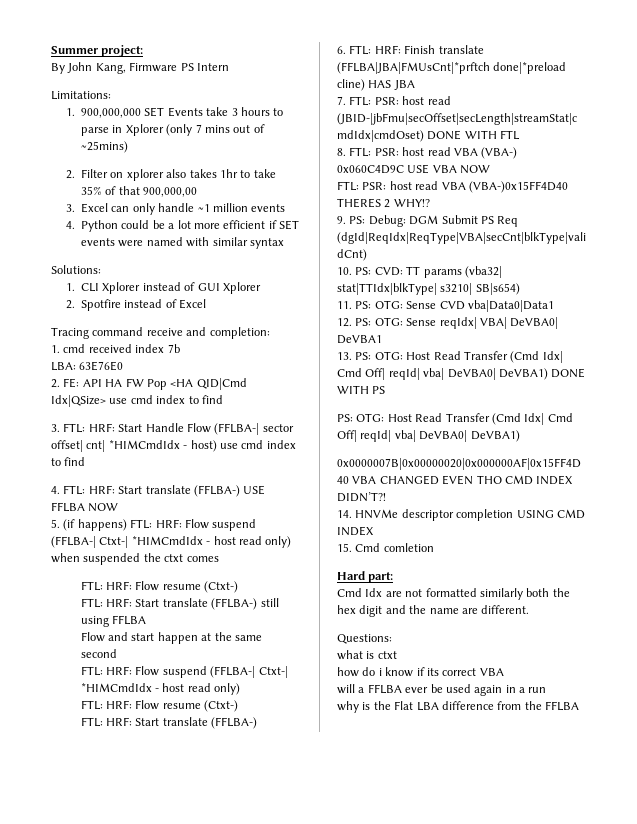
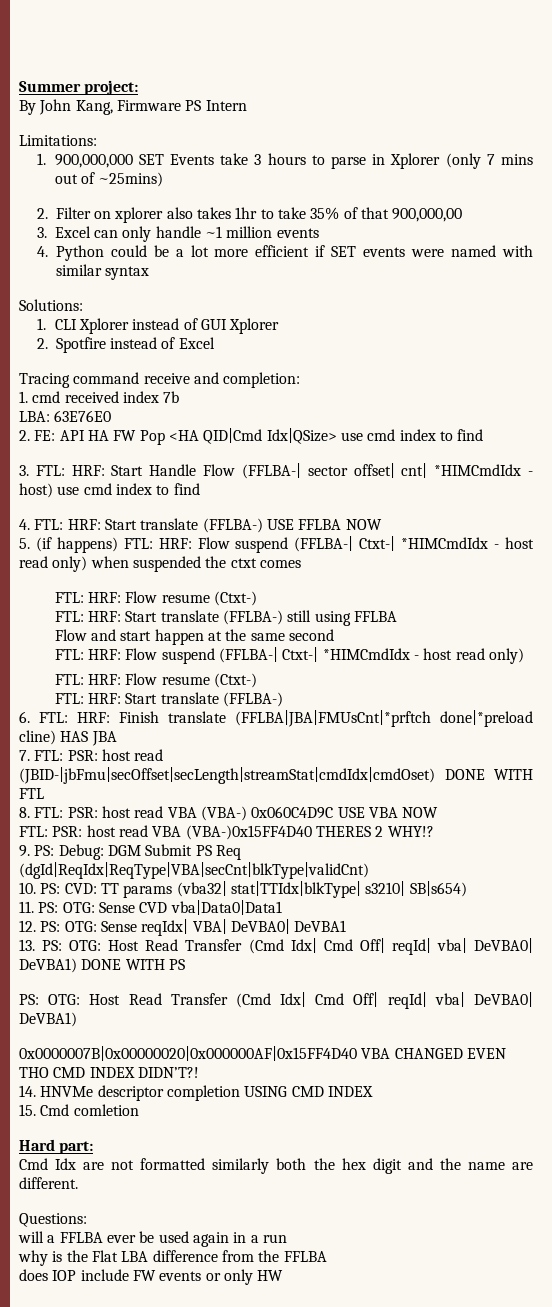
- what is ctxt
- how do i know if its correct VBA
+ does IOP include FW events or only HW

